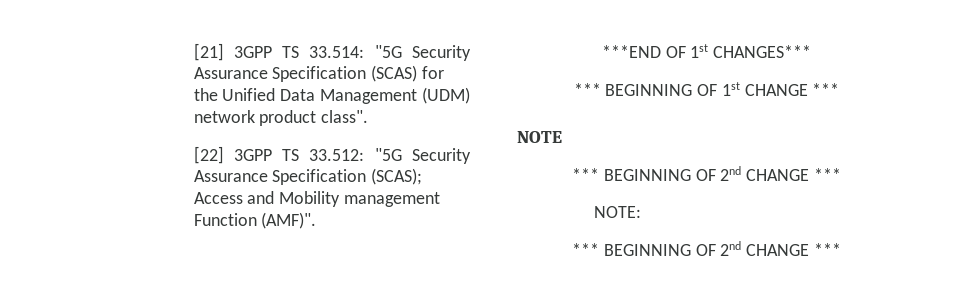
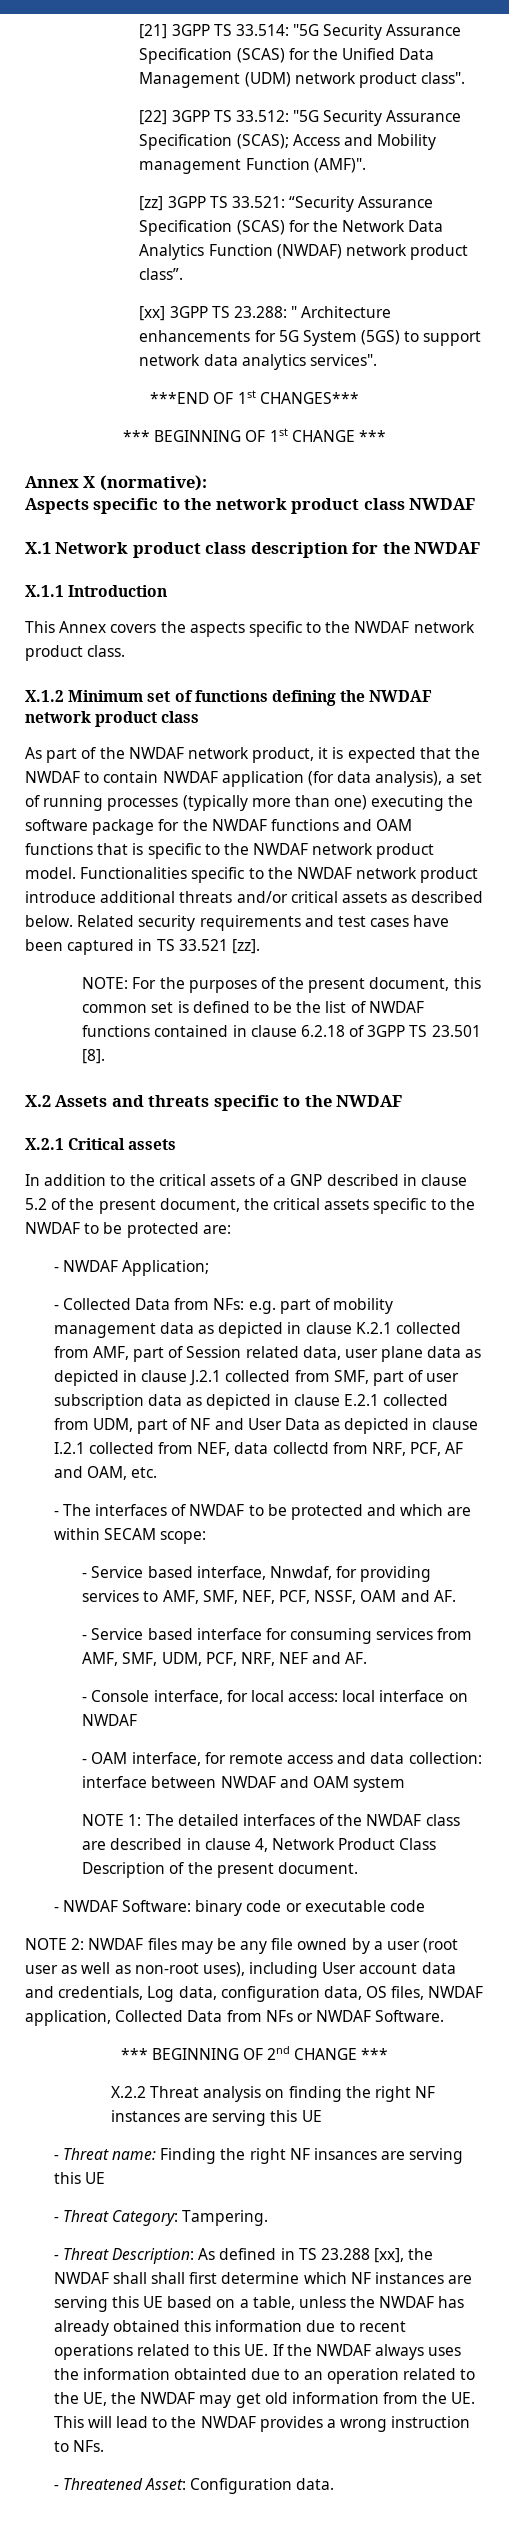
+ [zz] 3GPP TS 33.521: “Security Assurance Specification (SCAS) for the Network Data Analytics Function (NWDAF) network product class”.
+ [xx] 3GPP TS 23.288: " Architecture enhancements for 5G System (5GS) to support network data analytics services".
- NOTE
+ Annex X (normative):
+ Aspects specific to the network product class NWDAF
+ X.1 Network product class description for the NWDAF
+ X.1.1 Introduction
+ This Annex covers the aspects specific to the NWDAF network product class.
+ X.1.2 Minimum set of functions defining the NWDAF network product class
+ As part of the NWDAF network product, it is expected that the NWDAF to contain NWDAF application (for data analysis), a set of running processes (typically more than one) executing the software package for the NWDAF functions and OAM functions that is specific to the NWDAF network product model. Functionalities specific to the NWDAF network product introduce additional threats and/or critical assets as described below. Related security requirements and test cases have been captured in TS 33.521 [zz].
+ NOTE: For the purposes of the present document, this common set is defined to be the list of NWDAF functions contained in clause 6.2.18 of 3GPP TS 23.501 [8].
+ X.2 Assets and threats specific to the NWDAF
+ X.2.1 Critical assets
+ In addition to the critical assets of a GNP described in clause 5.2 of the present document, the critical assets specific to the NWDAF to be protected are:
+ - NWDAF Application;
+ - Collected Data from NFs: e.g. part of mobility management data as depicted in clause K.2.1 collected from AMF, part of Session related data, user plane data as depicted in clause J.2.1 collected from SMF, part of user subscription data as depicted in clause E.2.1 collected from UDM, part of NF and User Data as depicted in clause I.2.1 collected from NEF, data collectd from NRF, PCF, AF and OAM, etc.
+ - The interfaces of NWDAF to be protected and which are within SECAM scope:
+ - Service based interface, Nnwdaf, for providing services to AMF, SMF, NEF, PCF, NSSF, OAM and AF.
+ - Service based interface for consuming services from AMF, SMF, UDM, PCF, NRF, NEF and AF.
+ - Console interface, for local access: local interface on NWDAF
+ - OAM interface, for remote access and data collection: interface between NWDAF and OAM system
+ NOTE 1: The detailed interfaces of the NWDAF class are described in clause 4, Network Product Class Description of the present document.
+ - NWDAF Software: binary code or executable code
+ NOTE 2: NWDAF files may be any file owned by a user (root user as well as non-root uses), including User account data and credentials, Log data, configuration data, OS files, NWDAF application, Collected Data from NFs or NWDAF Software.
- NOTE:
- *** BEGINNING OF 2nd CHANGE ***
+ X.2.2 Threat analysis on finding the right NF instances are serving this UE
+ - Threat name: Finding the right NF insances are serving this UE
+ - Threat Category: Tampering.
+ - Threat Description: As defined in TS 23.288 [xx], the NWDAF shall shall first determine which NF instances are serving this UE based on a table, unless the NWDAF has already obtained this information due to recent operations related to this UE. If the NWDAF always uses the information obtainted due to an operation related to the UE, the NWDAF may get old information from the UE. This will lead to the NWDAF provides a wrong instruction to NFs.
+ - Threatened Asset: Configuration data.

